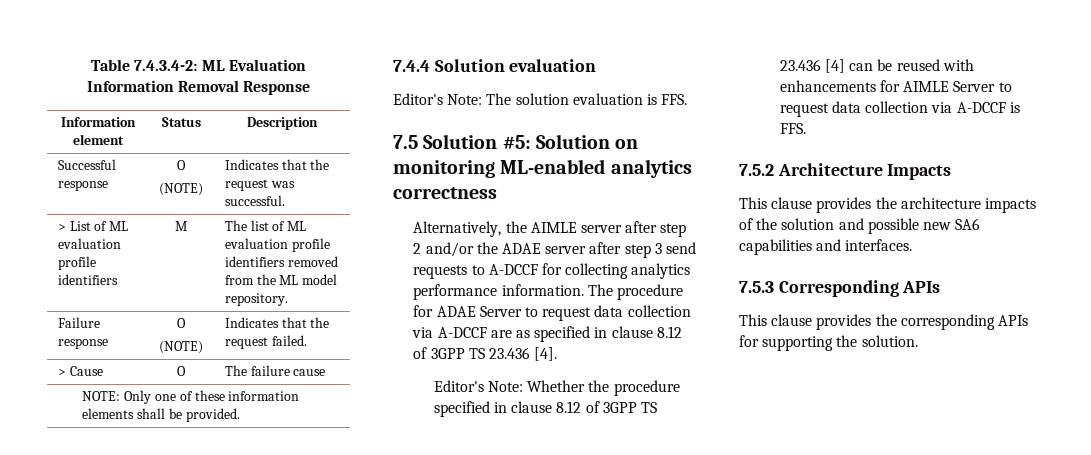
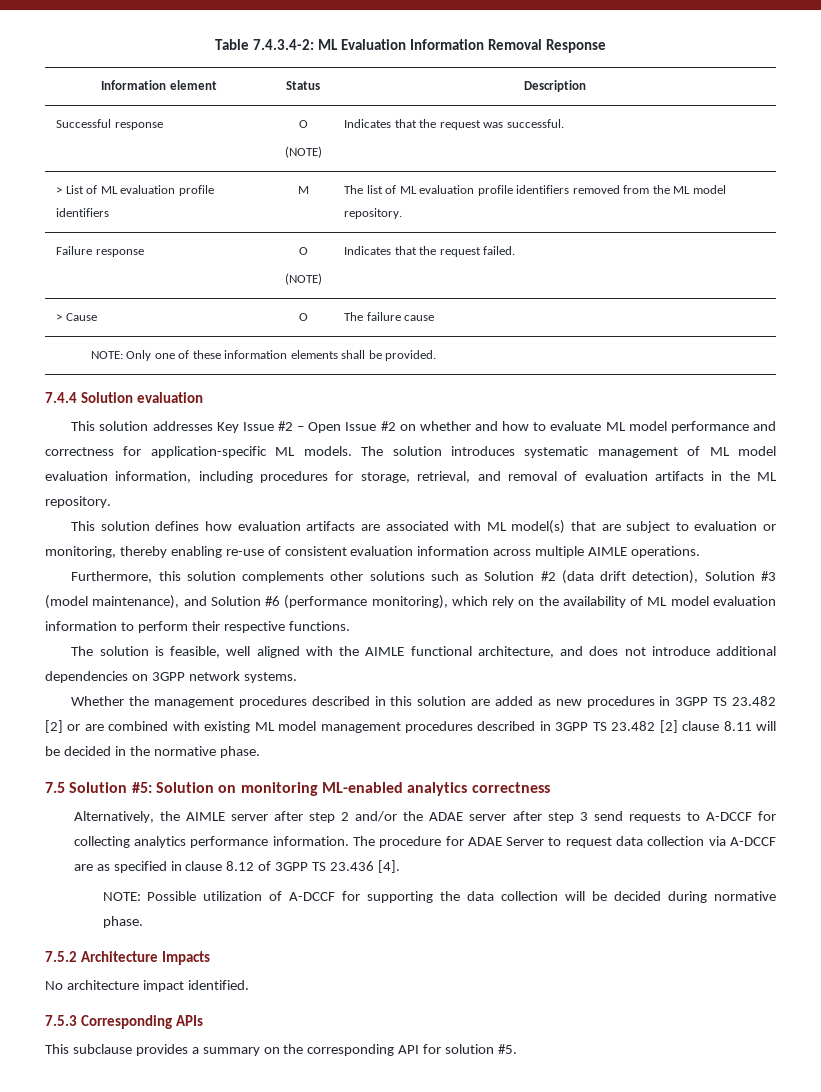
- Editor's Note: The solution evaluation is FFS.
+ This solution addresses Key Issue #2 – Open Issue #2 on whether and how to evaluate ML model performance and correctness for application-specific ML models. The solution introduces systematic management of ML model evaluation information, including procedures for storage, retrieval, and removal of evaluation artifacts in the ML repository.
+ This solution defines how evaluation artifacts are associated with ML model(s) that are subject to evaluation or monitoring, thereby enabling re-use of consistent evaluation information across multiple AIMLE operations.
+ Furthermore, this solution complements other solutions such as Solution #2 (data drift detection), Solution #3 (model maintenance), and Solution #6 (performance monitoring), which rely on the availability of ML model evaluation information to perform their respective functions.
+ The solution is feasible, well aligned with the AIMLE functional architecture, and does not introduce additional dependencies on 3GPP network systems.
+ Whether the management procedures described in this solution are added as new procedures in 3GPP TS 23.482 [2] or are combined with existing ML model management procedures described in 3GPP TS 23.482 [2] clause 8.11 will be decided in the normative phase.
- Editor's Note: Whether the procedure specified in clause 8.12 of 3GPP TS 23.436 [4] can be reused with enhancements for AIMLE Server to request data collection via A-DCCF is FFS.
+ NOTE: Possible utilization of A-DCCF for supporting the data collection will be decided during normative phase.
  7.5.2 Architecture Impacts
- This clause provides the architecture impacts of the solution and possible new SA6 capabilities and interfaces.
+ No architecture impact identified.
  7.5.3 Corresponding APIs
- This clause provides the corresponding APIs for supporting the solution.
+ This subclause provides a summary on the corresponding API for solution #5.

